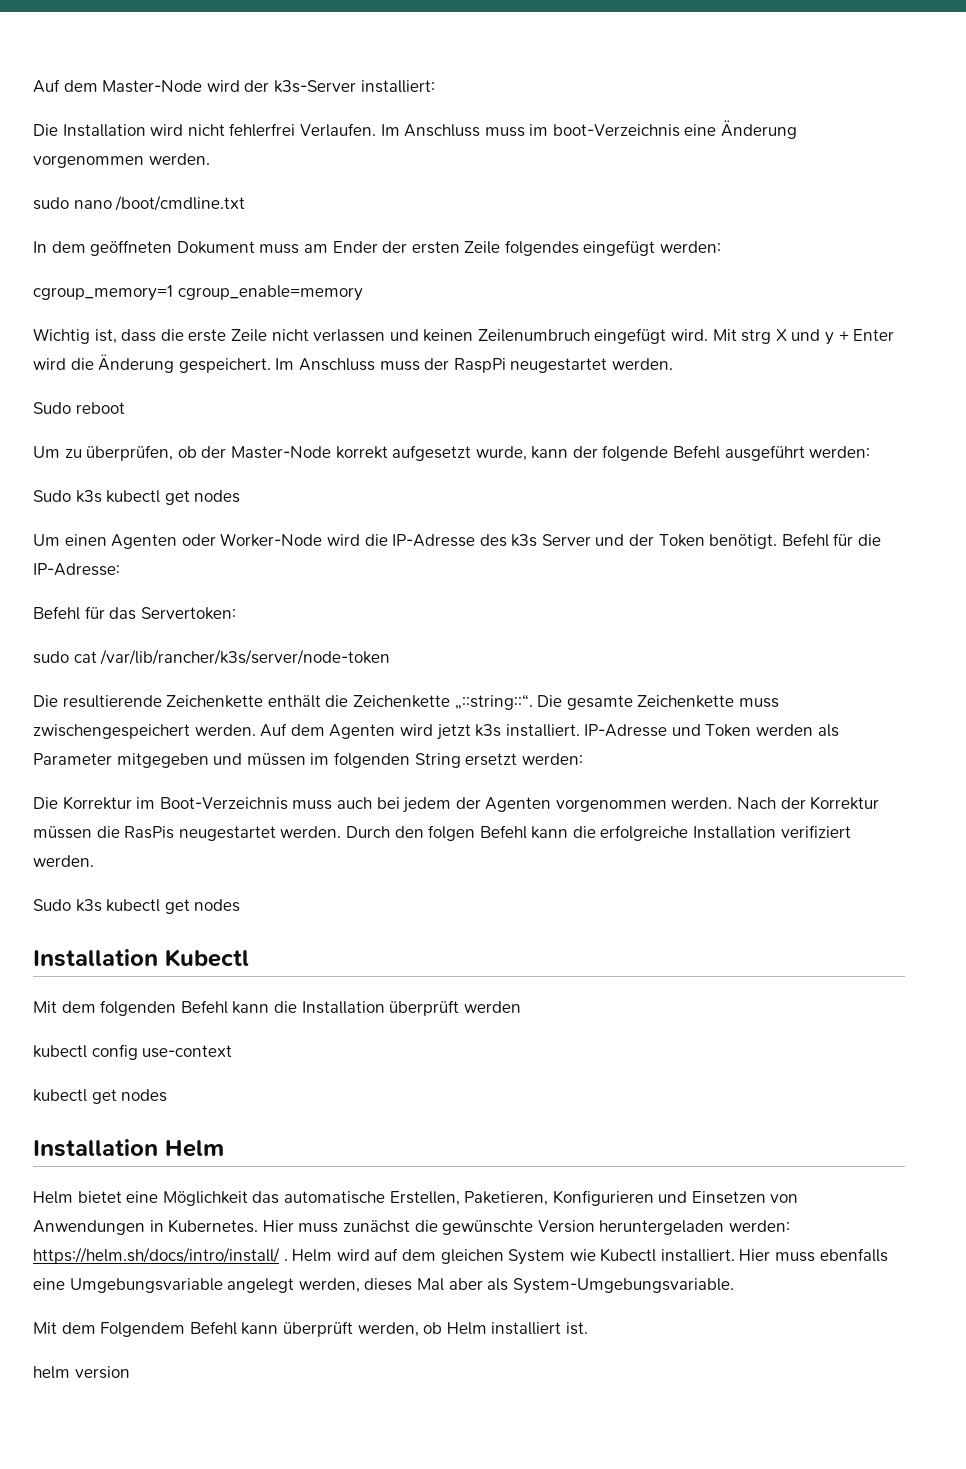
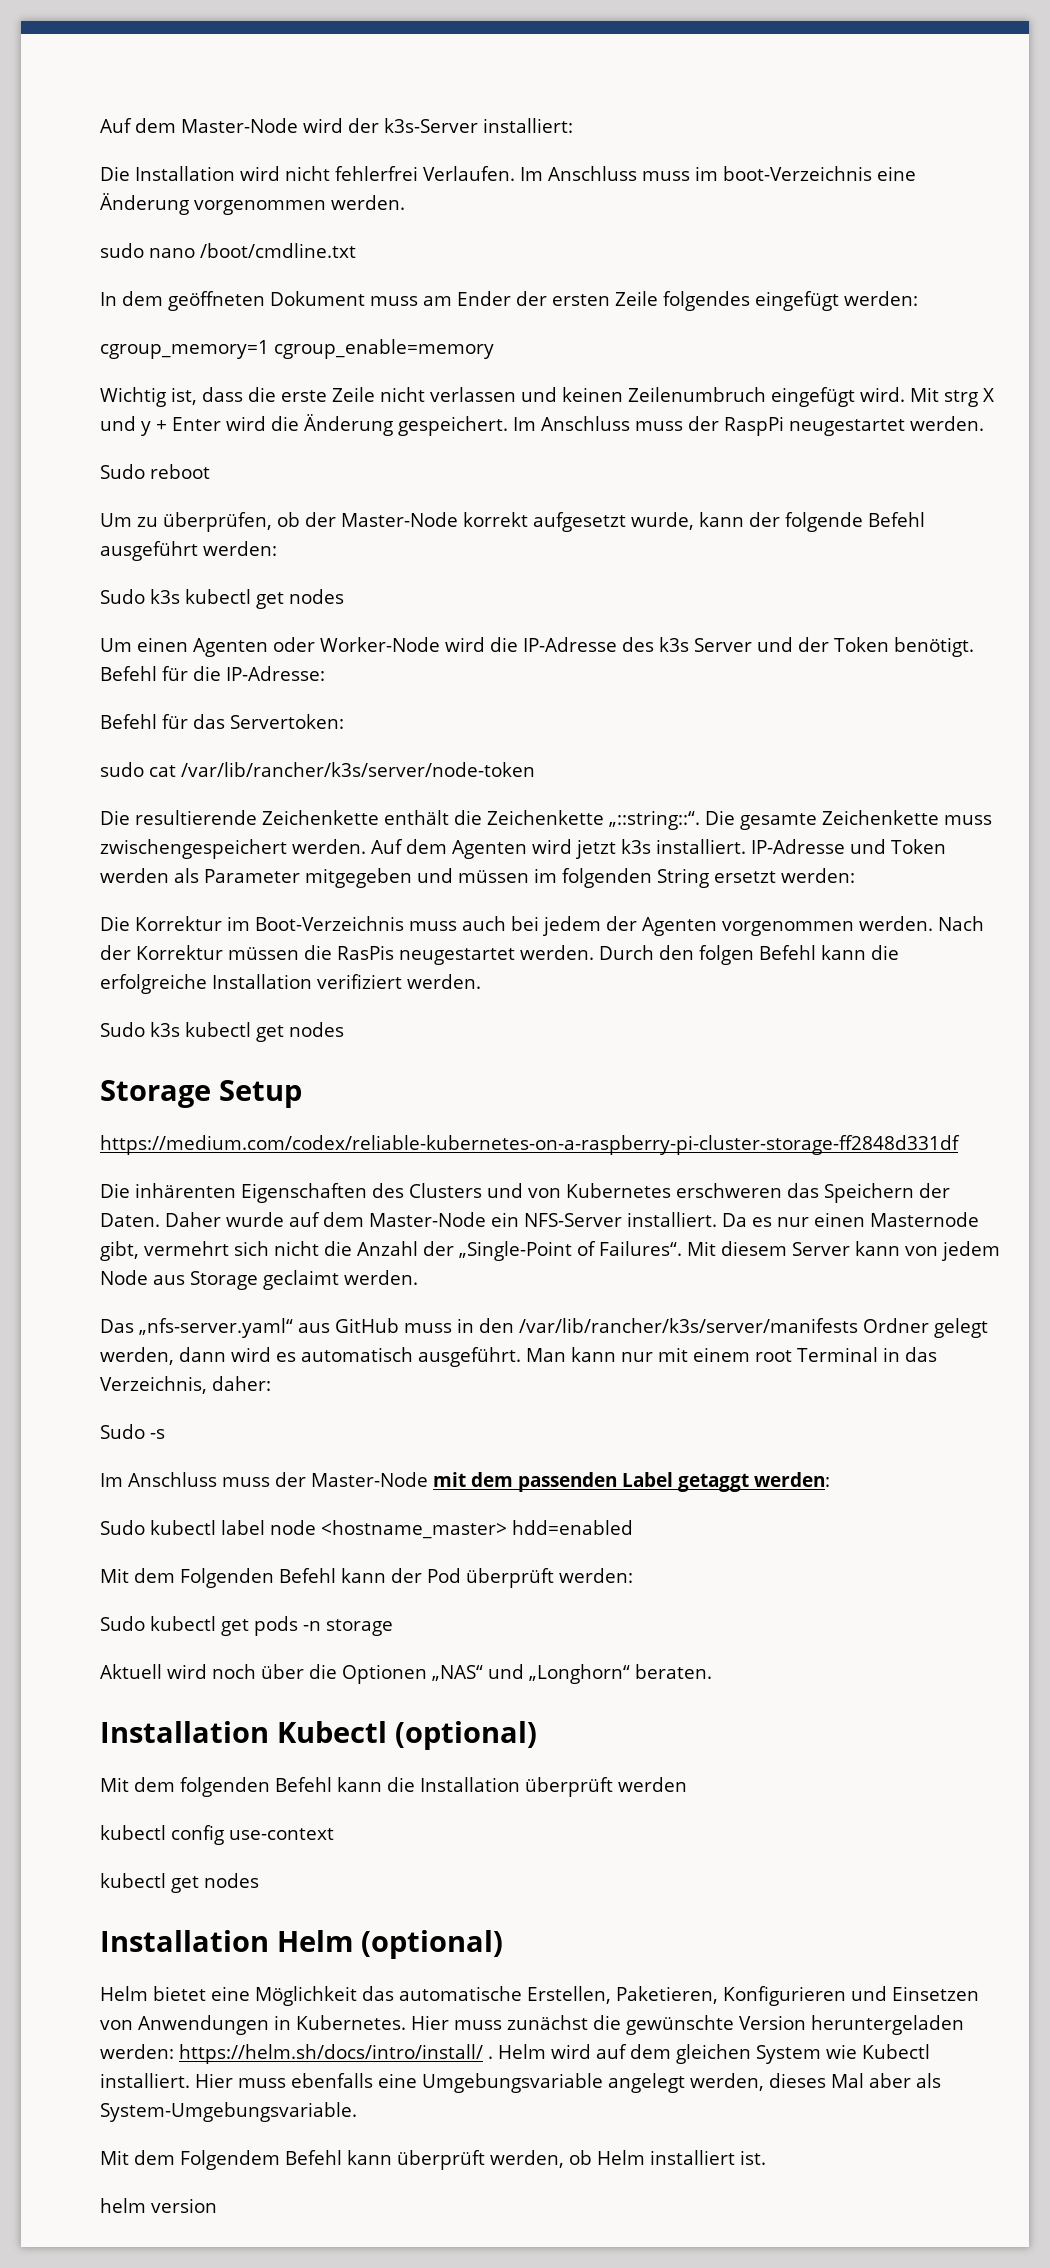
+ Storage Setup
+ https://medium.com/codex/reliable-kubernetes-on-a-raspberry-pi-cluster-storage-ff2848d331df
+ Die inhärenten Eigenschaften des Clusters und von Kubernetes erschweren das Speichern der Daten. Daher wurde auf dem Master-Node ein NFS-Server installiert. Da es nur einen Masternode gibt, vermehrt sich nicht die Anzahl der „Single-Point of Failures“. Mit diesem Server kann von jedem Node aus Storage geclaimt werden.
+ Das „nfs-server.yaml“ aus GitHub muss in den /var/lib/rancher/k3s/server/manifests Ordner gelegt werden, dann wird es automatisch ausgeführt. Man kann nur mit einem root Terminal in das Verzeichnis, daher:
+ Sudo -s
+ Im Anschluss muss der Master-Node mit dem passenden Label getaggt werden:
+ Sudo kubectl label node <hostname_master> hdd=enabled
+ Mit dem Folgenden Befehl kann der Pod überprüft werden:
+ Sudo kubectl get pods -n storage
+ Aktuell wird noch über die Optionen „NAS“ und „Longhorn“ beraten.
- Installation Kubectl
+ Installation Kubectl (optional)
- Installation Helm
+ Installation Helm (optional)

